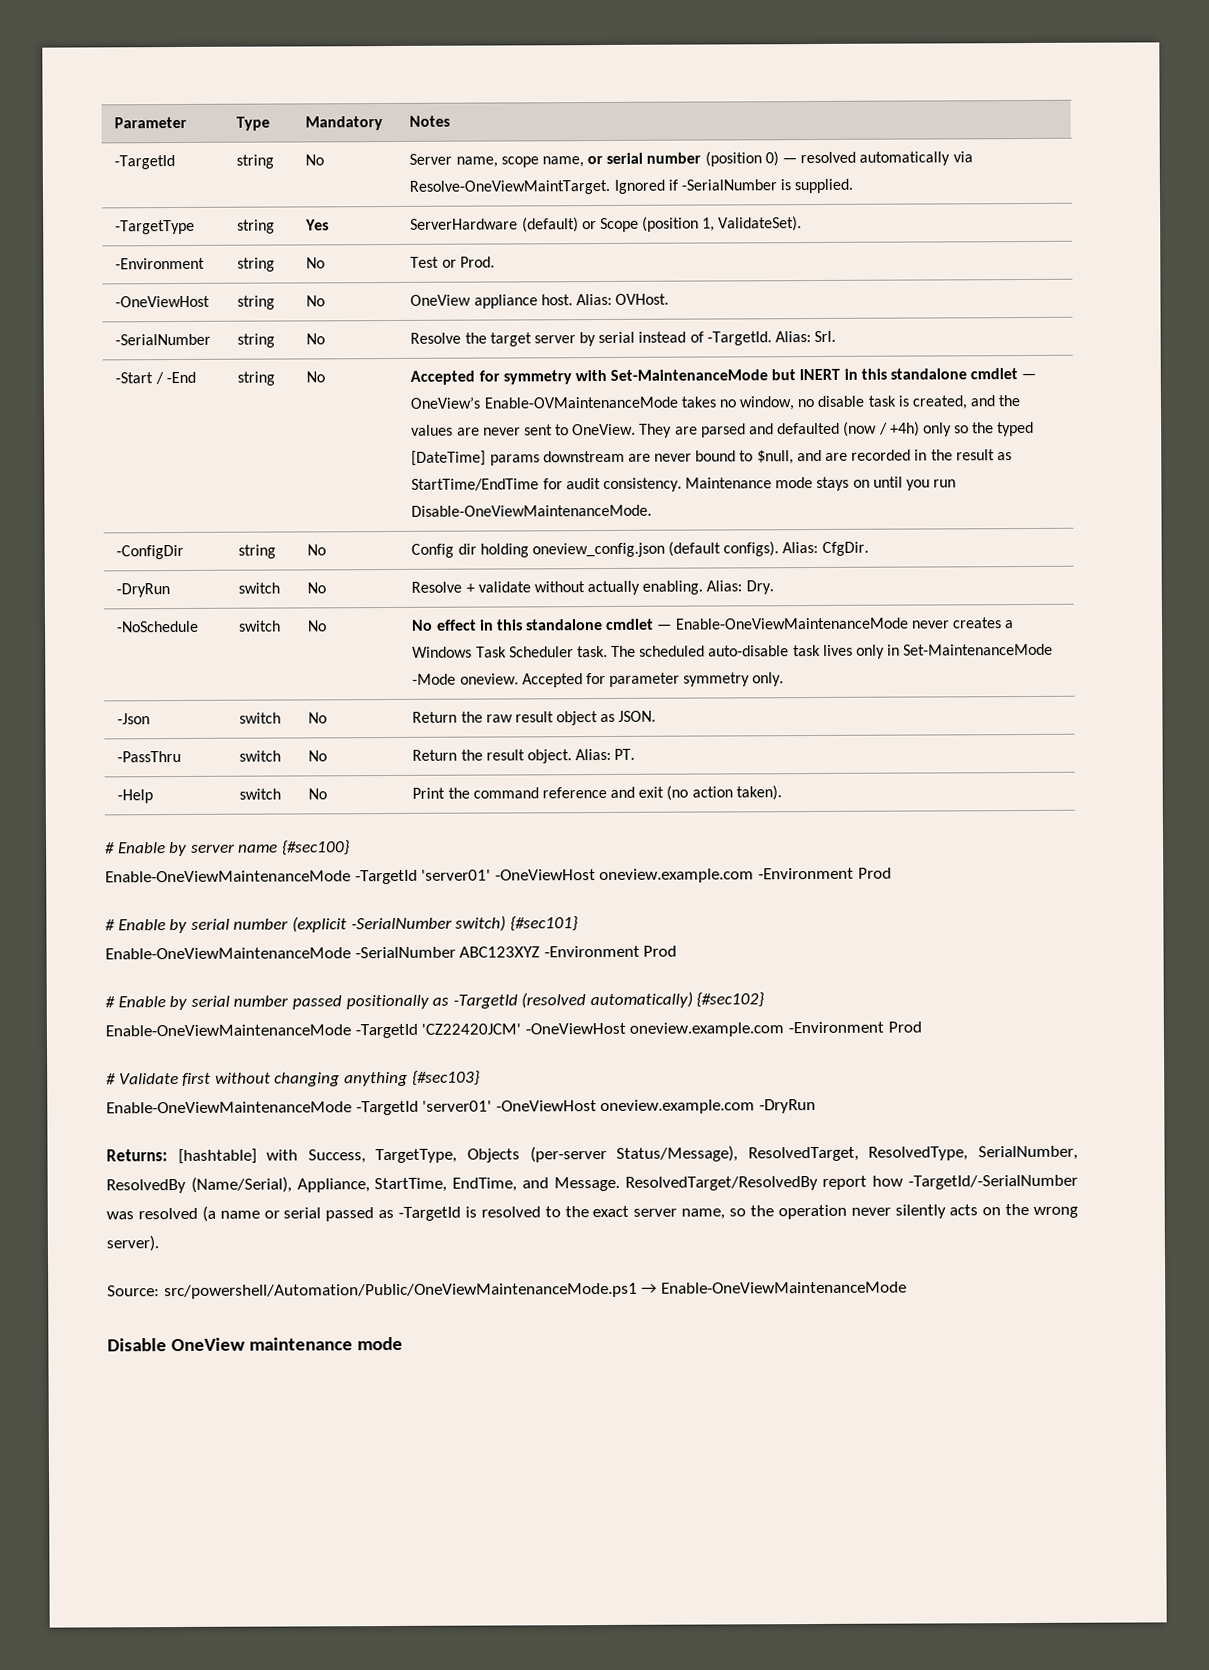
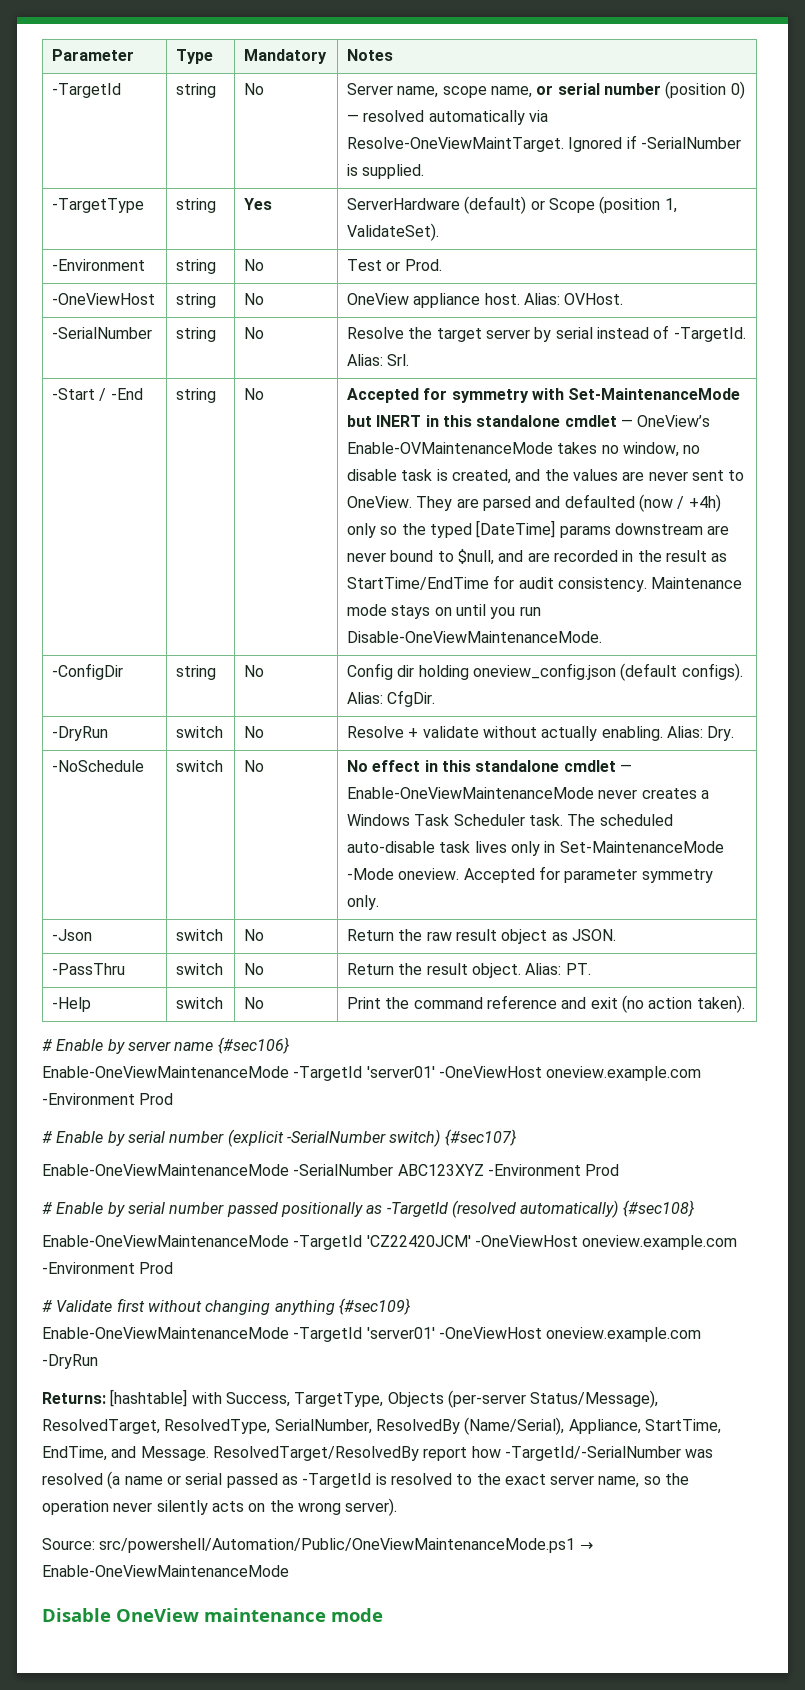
- # Enable by server name {#sec100}
+ # Enable by server name {#sec106}
- # Enable by serial number (explicit -SerialNumber switch) {#sec101}
+ # Enable by serial number (explicit -SerialNumber switch) {#sec107}
- # Enable by serial number passed positionally as -TargetId (resolved automatically) {#sec102}
+ # Enable by serial number passed positionally as -TargetId (resolved automatically) {#sec108}
- # Validate first without changing anything {#sec103}
+ # Validate first without changing anything {#sec109}

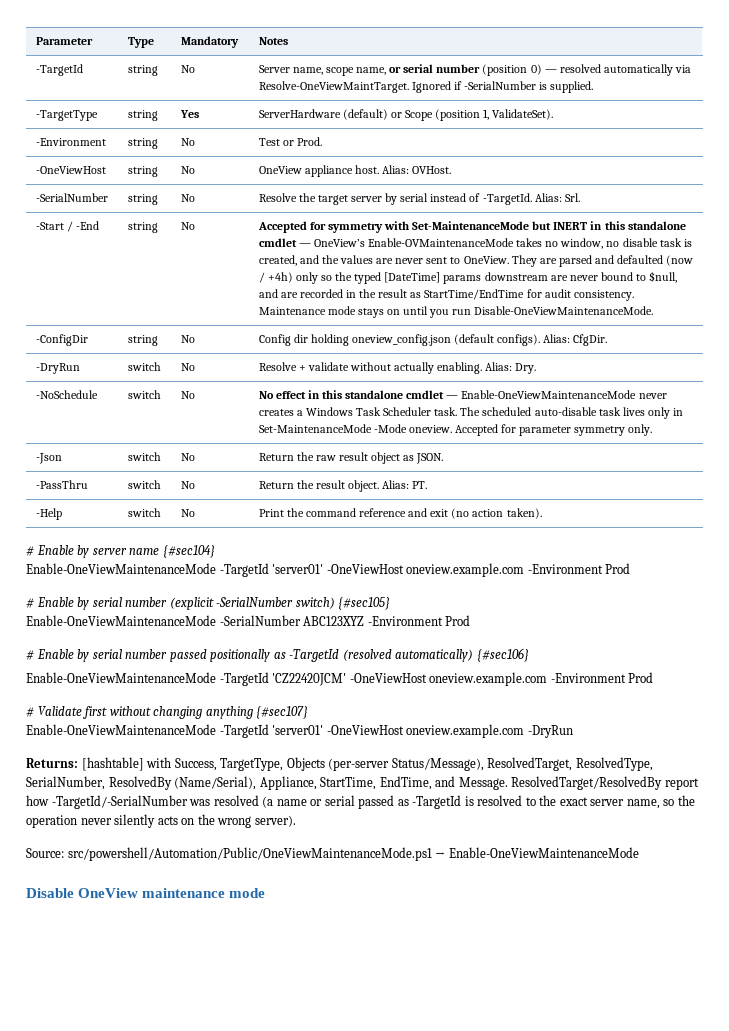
- # Enable by server name {#sec106}
+ # Enable by server name {#sec104}
- # Enable by serial number (explicit -SerialNumber switch) {#sec107}
+ # Enable by serial number (explicit -SerialNumber switch) {#sec105}
- # Enable by serial number passed positionally as -TargetId (resolved automatically) {#sec108}
+ # Enable by serial number passed positionally as -TargetId (resolved automatically) {#sec106}
- # Validate first without changing anything {#sec109}
+ # Validate first without changing anything {#sec107}

